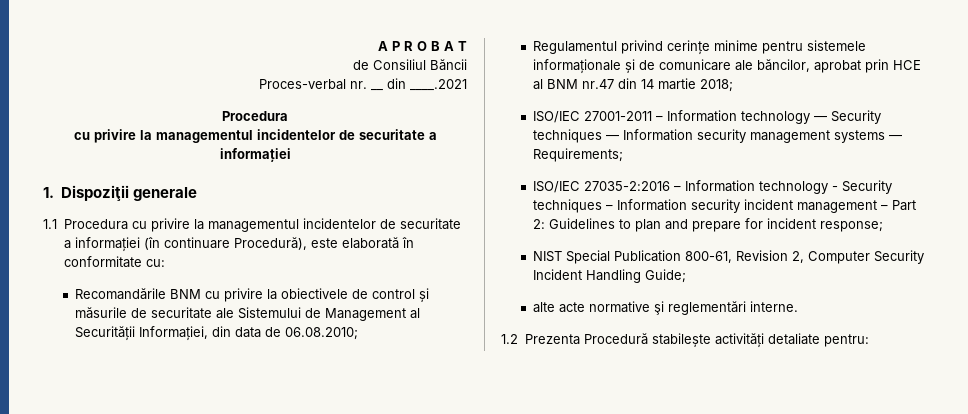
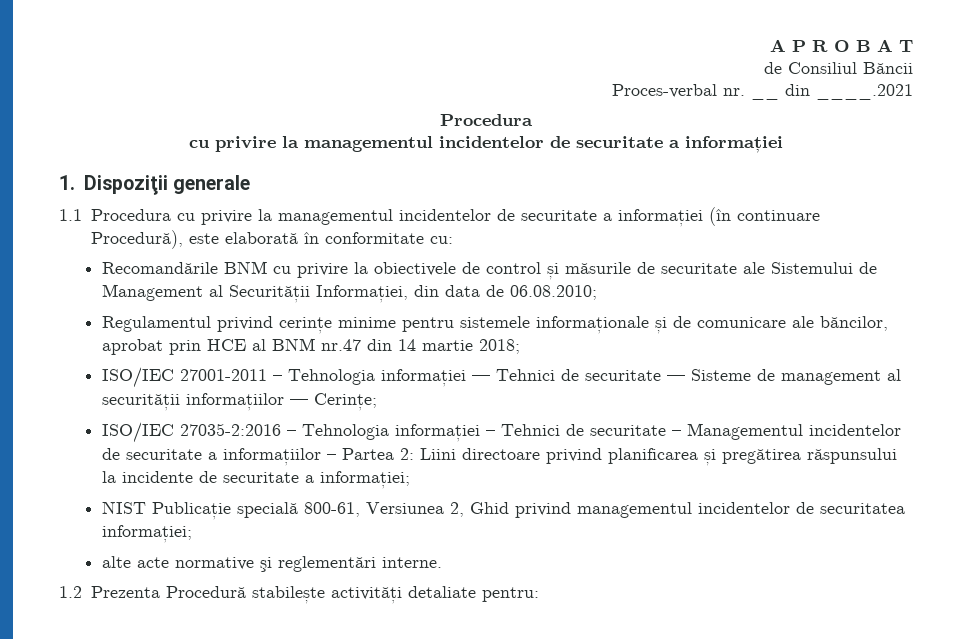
- ISO/IEC 27001-2011 – Information technology — Security techniques — Information security management systems — Requirements;
- ISO/IEC 27035-2:2016 – Information technology - Security techniques – Information security incident management – Part 2: Guidelines to plan and prepare for incident response;
- NIST Special Publication 800-61, Revision 2, Computer Security Incident Handling Guide;
+ ISO/IEC 27001-2011 – Tehnologia informației — Tehnici de securitate — Sisteme de management al securității informațiilor — Cerințe;
+ ISO/IEC 27035-2:2016 – Tehnologia informației – Tehnici de securitate – Managementul incidentelor de securitate a informațiilor – Partea 2: Liini directoare privind planificarea și pregătirea răspunsului la incidente de securitate a informației;
+ NIST Publicație specială 800-61, Versiunea 2, Ghid privind managementul incidentelor de securitatea informației;

